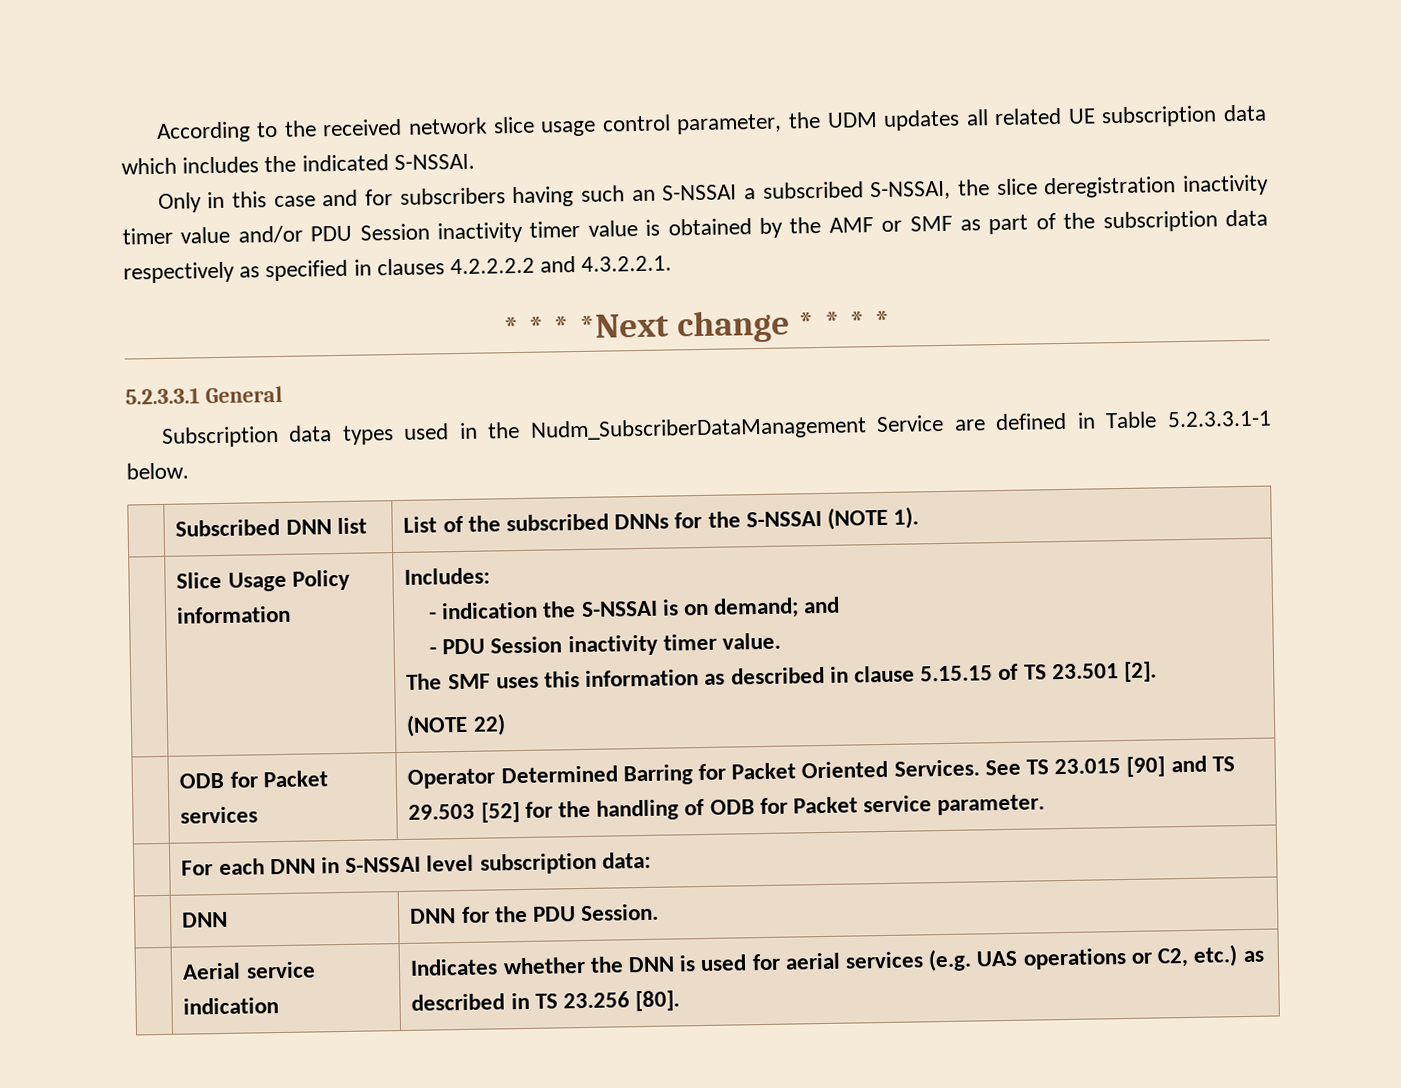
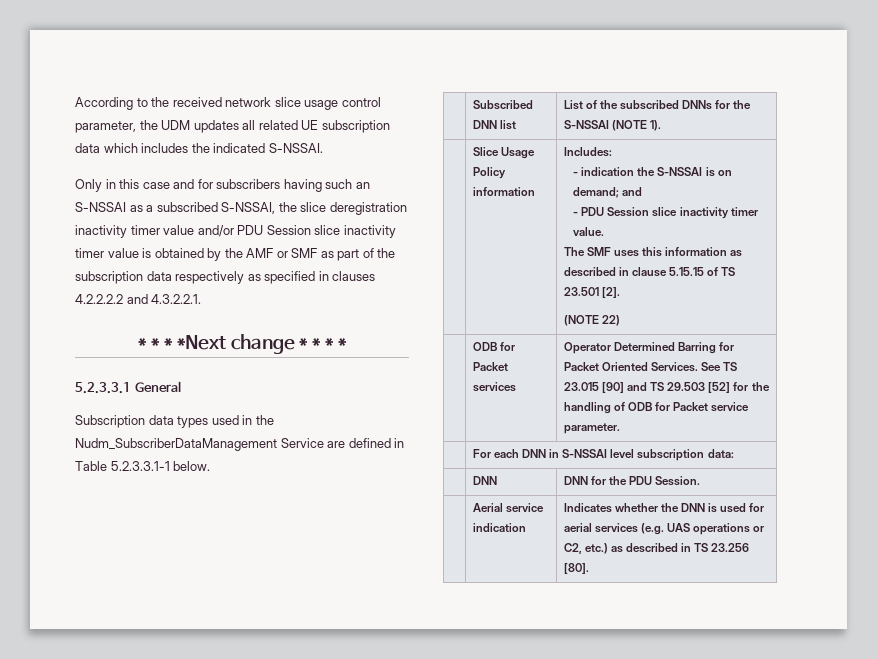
- Only in this case and for subscribers having such an S-NSSAI a subscribed S-NSSAI, the slice deregistration inactivity timer value and/or PDU Session inactivity timer value is obtained by the AMF or SMF as part of the subscription data respectively as specified in clauses 4.2.2.2.2 and 4.3.2.2.1.
+ Only in this case and for subscribers having such an S-NSSAI as a subscribed S-NSSAI, the slice deregistration inactivity timer value and/or PDU Session slice inactivity timer value is obtained by the AMF or SMF as part of the subscription data respectively as specified in clauses 4.2.2.2.2 and 4.3.2.2.1.
  | Slice Usage Policy information | Includes:
  - indication the S-NSSAI is on demand; and
- - PDU Session inactivity timer value.
+ - PDU Session slice inactivity timer value.

